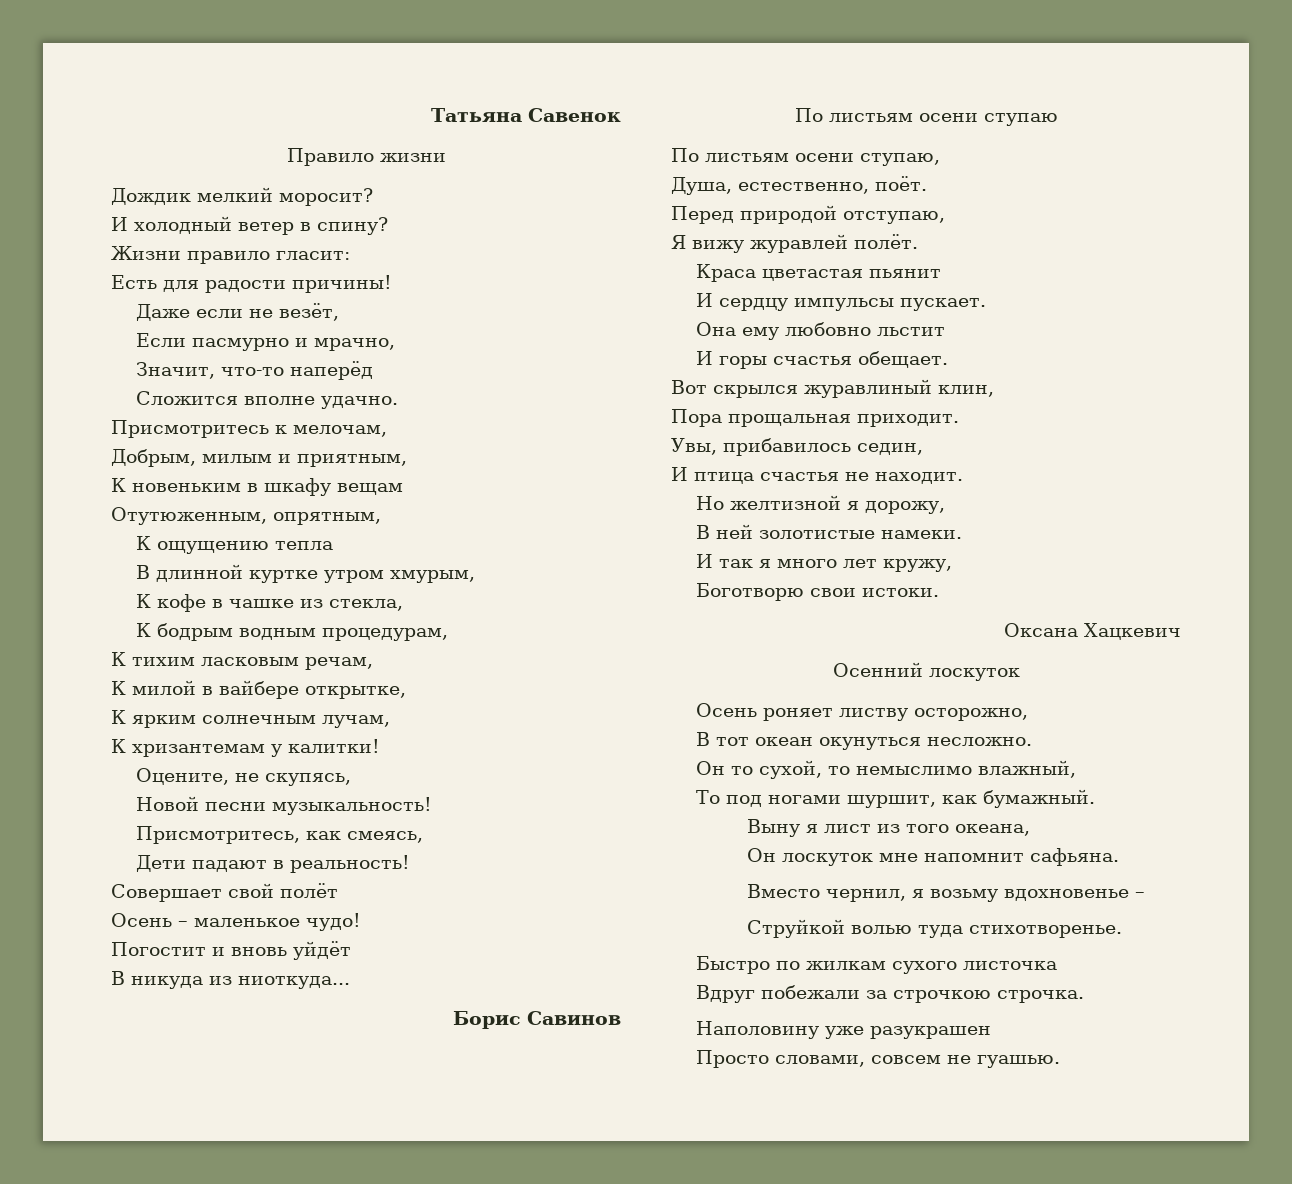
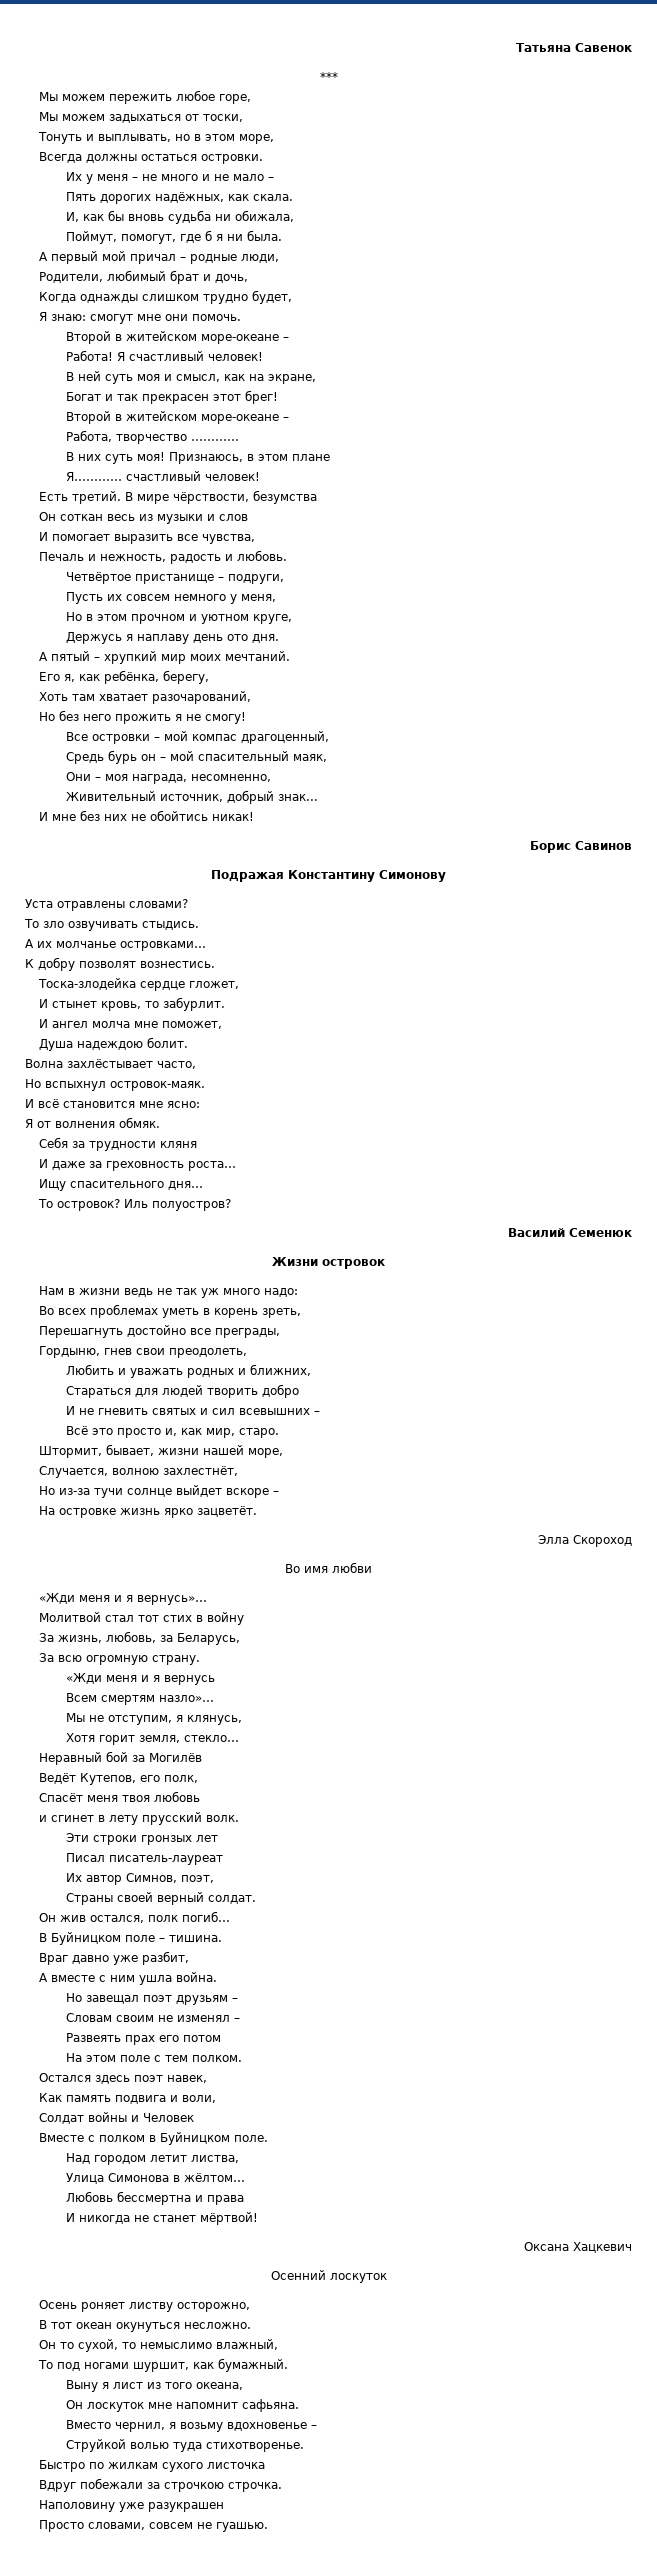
- Правило жизни
- Дождик мелкий моросит?
- И холодный ветер в спину?
- Жизни правило гласит:
- Есть для радости причины!
- Даже если не везёт,
- Если пасмурно и мрачно,
- Значит, что-то наперёд
- Сложится вполне удачно.
- Присмотритесь к мелочам,
- Добрым, милым и приятным,
- К новеньким в шкафу вещам
- Отутюженным, опрятным,
- К ощущению тепла
- В длинной куртке утром хмурым,
- К кофе в чашке из стекла,
- К бодрым водным процедурам,
- К тихим ласковым речам,
- К милой в вайбере открытке,
- К ярким солнечным лучам,
- К хризантемам у калитки!
- Оцените, не скупясь,
- Новой песни музыкальность!
- Присмотритесь, как смеясь,
- Дети падают в реальность!
- Совершает свой полёт
- Осень – маленькое чудо!
- Погостит и вновь уйдёт
- В никуда из ниоткуда...
+ ***
+ Мы можем пережить любое горе,
+ Мы можем задыхаться от тоски,
+ Тонуть и выплывать, но в этом море,
+ Всегда должны остаться островки.
+ Их у меня – не много и не мало –
+ Пять дорогих надёжных, как скала.
+ И, как бы вновь судьба ни обижала,
+ Поймут, помогут, где б я ни была.
+ А первый мой причал – родные люди,
+ Родители, любимый брат и дочь,
+ Когда однажды слишком трудно будет,
+ Я знаю: смогут мне они помочь.
+ Второй в житейском море-океане –
+ Работа! Я счастливый человек!
+ В ней суть моя и смысл, как на экране,
+ Богат и так прекрасен этот брег!
+ Второй в житейском море-океане –
+ Работа, творчество …………
+ В них суть моя! Признаюсь, в этом плане
+ Я………… счастливый человек!
+ Есть третий. В мире чёрствости, безумства
+ Он соткан весь из музыки и слов
+ И помогает выразить все чувства,
+ Печаль и нежность, радость и любовь.
+ Четвёртое пристанище – подруги,
+ Пусть их совсем немного у меня,
+ Но в этом прочном и уютном круге,
+ Держусь я наплаву день ото дня.
+ А пятый – хрупкий мир моих мечтаний.
+ Его я, как ребёнка, берегу,
+ Хоть там хватает разочарований,
+ Но без него прожить я не смогу!
+ Все островки – мой компас драгоценный,
+ Средь бурь он – мой спасительный маяк,
+ Они – моя награда, несомненно,
+ Живительный источник, добрый знак...
+ И мне без них не обойтись никак!
  Борис Савинов
- По листьям осени ступаю
- По листьям осени ступаю,
- Душа, естественно, поёт.
- Перед природой отступаю,
- Я вижу журавлей полёт.
- Краса цветастая пьянит
- И сердцу импульсы пускает.
- Она ему любовно льстит
- И горы счастья обещает.
- Вот скрылся журавлиный клин,
- Пора прощальная приходит.
- Увы, прибавилось седин,
- И птица счастья не находит.
- Но желтизной я дорожу,
- В ней золотистые намеки.
- И так я много лет кружу,
- Боготворю свои истоки.
+ Подражая Константину Симонову
+ Уста отравлены словами?
+ То зло озвучивать стыдись.
+ А их молчанье островками…
+ К добру позволят вознестись.
+ Тоска-злодейка сердце гложет,
+ И стынет кровь, то забурлит.
+ И ангел молча мне поможет,
+ Душа надеждою болит.
+ Волна захлёстывает часто,
+ Но вспыхнул островок-маяк.
+ И всё становится мне ясно:
+ Я от волнения обмяк.
+ Себя за трудности кляня
+ И даже за греховность роста…
+ Ищу спасительного дня…
+ То островок? Иль полуостров?
+ Василий Семенюк
+ Жизни островок
+ Нам в жизни ведь не так уж много надо:
+ Во всех проблемах уметь в корень зреть,
+ Перешагнуть достойно все преграды,
+ Гордыню, гнев свои преодолеть,
+ Любить и уважать родных и ближних,
+ Стараться для людей творить добро
+ И не гневить святых и сил всевышних –
+ Всё это просто и, как мир, старо.
+ Штормит, бывает, жизни нашей море,
+ Случается, волною захлестнёт,
+ Но из-за тучи солнце выйдет вскоре –
+ На островке жизнь ярко зацветёт.
+ Элла Скороход
+ Во имя любви
+ «Жди меня и я вернусь»…
+ Молитвой стал тот стих в войну
+ За жизнь, любовь, за Беларусь,
+ За всю огромную страну.
+ «Жди меня и я вернусь
+ Всем смертям назло»…
+ Мы не отступим, я клянусь,
+ Хотя горит земля, стекло…
+ Неравный бой за Могилёв
+ Ведёт Кутепов, его полк,
+ Спасёт меня твоя любовь
+ и сгинет в лету прусский волк.
+ Эти строки гронзых лет
+ Писал писатель-лауреат
+ Их автор Симнов, поэт,
+ Страны своей верный солдат.
+ Он жив остался, полк погиб…
+ В Буйницком поле – тишина.
+ Враг давно уже разбит,
+ А вместе с ним ушла война.
+ Но завещал поэт друзьям –
+ Словам своим не изменял –
+ Развеять прах его потом
+ На этом поле с тем полком.
+ Остался здесь поэт навек,
+ Как память подвига и воли,
+ Солдат войны и Человек
+ Вместе с полком в Буйницком поле.
+ Над городом летит листва,
+ Улица Симонова в жёлтом…
+ Любовь бессмертна и права
+ И никогда не станет мёртвой!

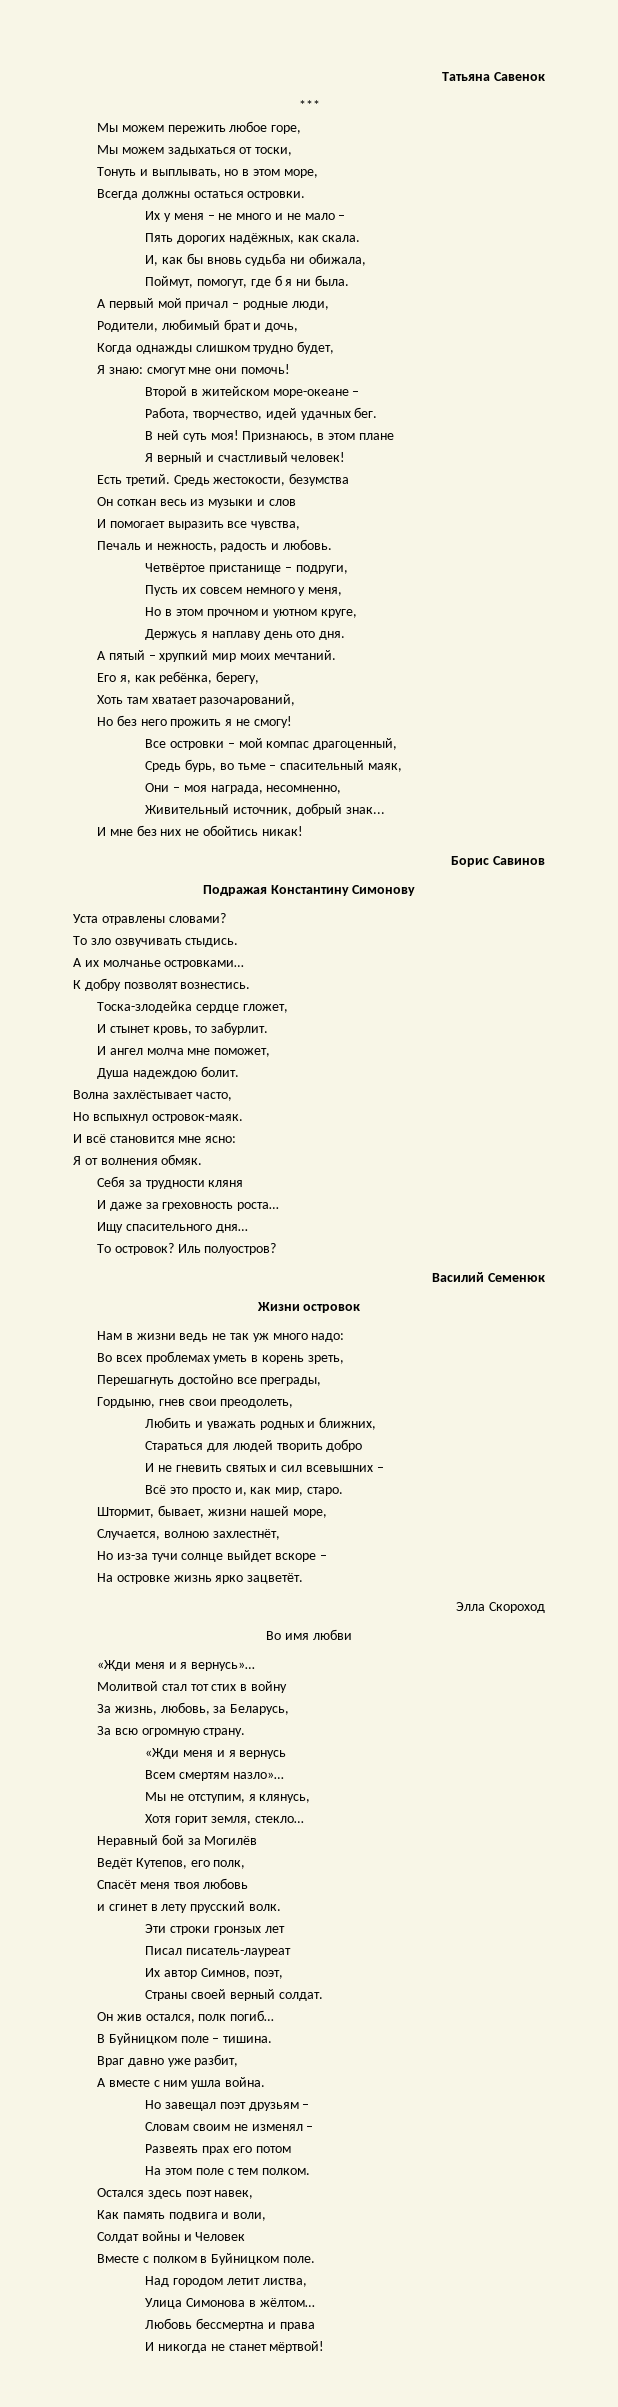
- Я знаю: смогут мне они помочь.
- Второй в житейском море-океане –
- Работа! Я счастливый человек!
- В ней суть моя и смысл, как на экране,
- Богат и так прекрасен этот брег!
+ Я знаю: смогут мне они помочь!
- Работа, творчество …………
- В них суть моя!
+ Работа, творчество, идей удачных бег.
+ В ней суть моя!
- Я………… счастливый человек!
+ Я верный и счастливый человек!
- В мире чёрствости, безумства
+ Средь жестокости, безумства
- Средь бурь он – мой спасительный маяк,
+ Средь бурь, во тьме – спасительный маяк,
- Оксана Хацкевич
- Осенний лоскуток
- Осень роняет листву осторожно,
- В тот океан окунуться несложно.
- Он то сухой, то немыслимо влажный,
- То под ногами шуршит, как бумажный.
- Выну я лист из того океана,
- Он лоскуток мне напомнит сафьяна.
- Вместо чернил, я возьму вдохновенье –
- Струйкой волью туда стихотворенье.
- Быстро по жилкам сухого листочка
- Вдруг побежали за строчкою строчка.
- Наполовину уже разукрашен
- Просто словами, совсем не гуашью.

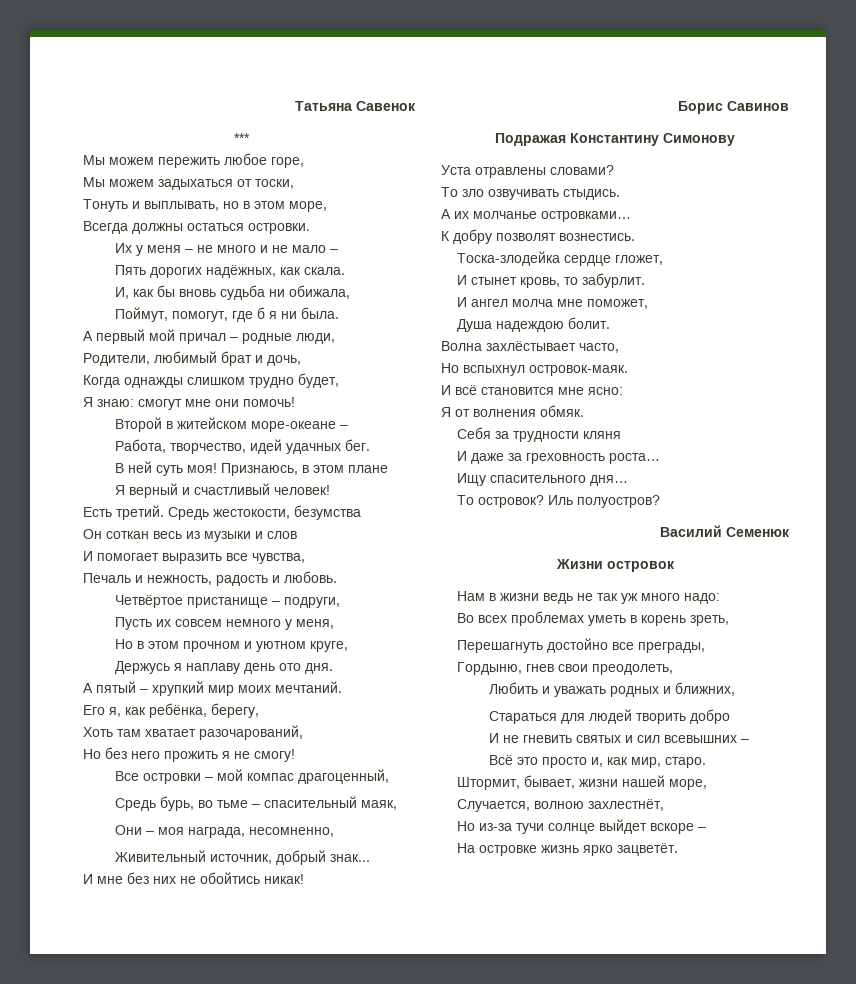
- Элла Скороход
- Во имя любви
- «Жди меня и я вернусь»…
- Молитвой стал тот стих в войну
- За жизнь, любовь, за Беларусь,
- За всю огромную страну.
- «Жди меня и я вернусь
- Всем смертям назло»…
- Мы не отступим, я клянусь,
- Хотя горит земля, стекло…
- Неравный бой за Могилёв
- Ведёт Кутепов, его полк,
- Спасёт меня твоя любовь
- и сгинет в лету прусский волк.
- Эти строки гронзых лет
- Писал писатель-лауреат
- Их автор Симнов, поэт,
- Страны своей верный солдат.
- Он жив остался, полк погиб…
- В Буйницком поле – тишина.
- Враг давно уже разбит,
- А вместе с ним ушла война.
- Но завещал поэт друзьям –
- Словам своим не изменял –
- Развеять прах его потом
- На этом поле с тем полком.
- Остался здесь поэт навек,
- Как память подвига и воли,
- Солдат войны и Человек
- Вместе с полком в Буйницком поле.
- Над городом летит листва,
- Улица Симонова в жёлтом…
- Любовь бессмертна и права
- И никогда не станет мёртвой!

